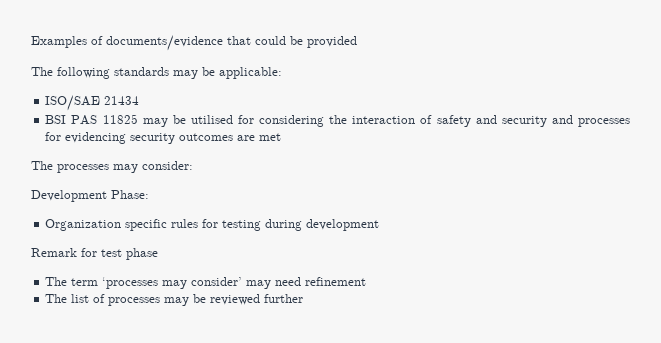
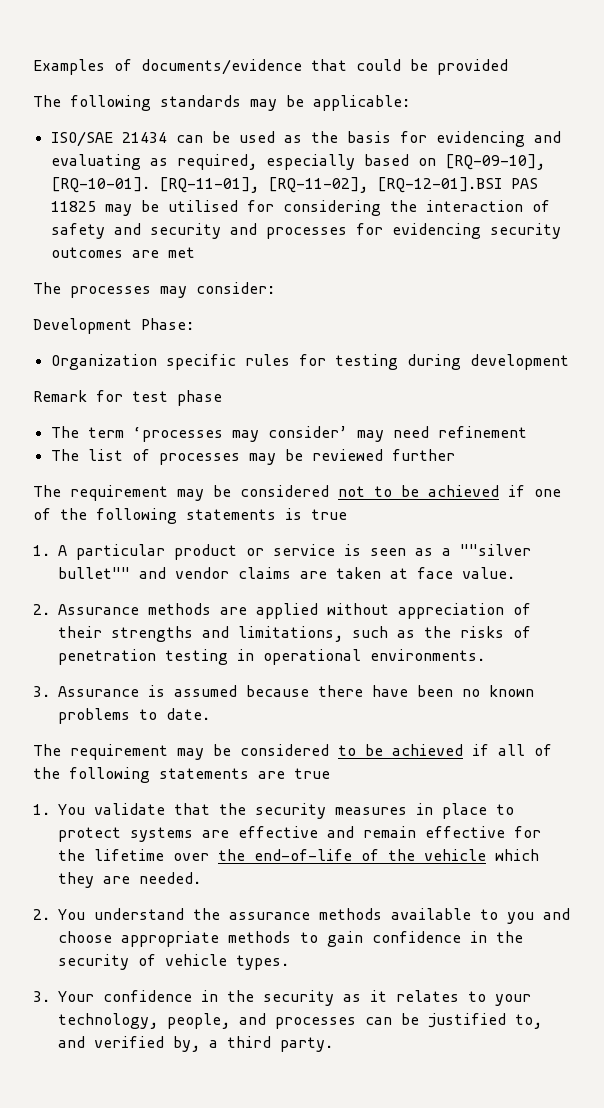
- ISO/SAE 21434
- BSI PAS 11825 may be utilised for considering the interaction of safety and security and processes for evidencing security outcomes are met
+ ISO/SAE 21434 can be used as the basis for evidencing and evaluating as required, especially based on [RQ-09-10], [RQ-10-01]. [RQ-11-01], [RQ-11-02], [RQ-12-01].BSI PAS 11825 may be utilised for considering the interaction of safety and security and processes for evidencing security outcomes are met
+ The requirement may be considered not to be achieved if one of the following statements is true
+ 1. A particular product or service is seen as a ""silver bullet"" and vendor claims are taken at face value.
+ 2. Assurance methods are applied without appreciation of their strengths and limitations, such as the risks of penetration testing in operational environments.
+ 3. Assurance is assumed because there have been no known problems to date.
+ The requirement may be considered to be achieved if all of the following statements are true
+ 1. You validate that the security measures in place to protect systems are effective and remain effective for the lifetime over the end-of-life of the vehicle which they are needed.
+ 2. You understand the assurance methods available to you and choose appropriate methods to gain confidence in the security of vehicle types.
+ 3. Your confidence in the security as it relates to your technology, people, and processes can be justified to, and verified by, a third party.

